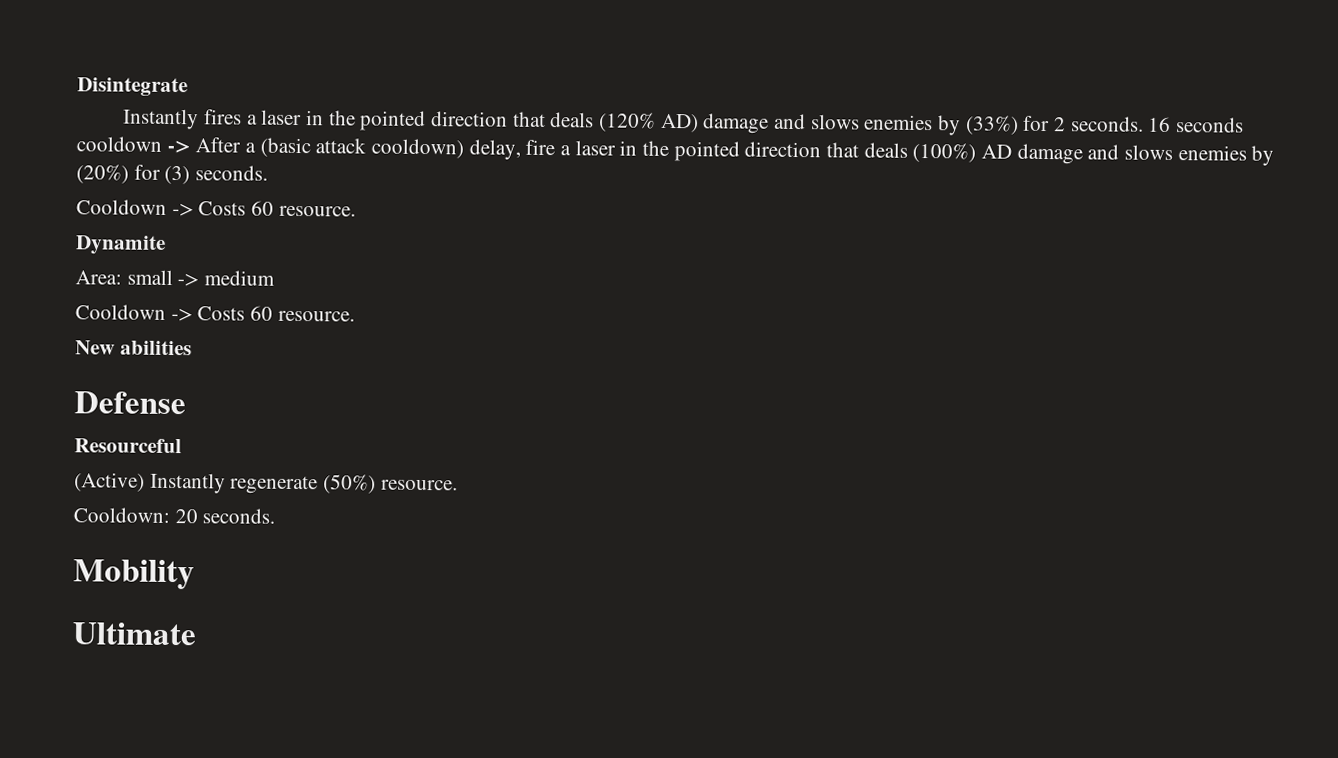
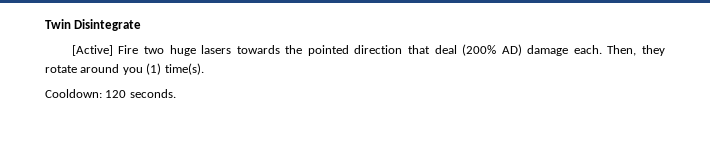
- Disintegrate
+ Twin Disintegrate
- Instantly fires a laser in the pointed direction that deals (120% AD) damage and slows enemies by (33%) for 2 seconds. 16 seconds cooldown -> After a (basic attack cooldown) delay, fire a laser in the pointed direction that deals (100%) AD damage and slows enemies by (20%) for (3) seconds.
- Cooldown -> Costs 60 resource.
- Dynamite
- Area: small -> medium
- Cooldown -> Costs 60 resource.
- New abilities
- Defense
- Resourceful
- (Active) Instantly regenerate (50%) resource.
+ [Active] Fire two huge lasers towards the pointed direction that deal (200% AD) damage each. Then, they rotate around you (1) time(s).
- Cooldown: 20 seconds.
- Mobility
- Ultimate
+ Cooldown: 120 seconds.

